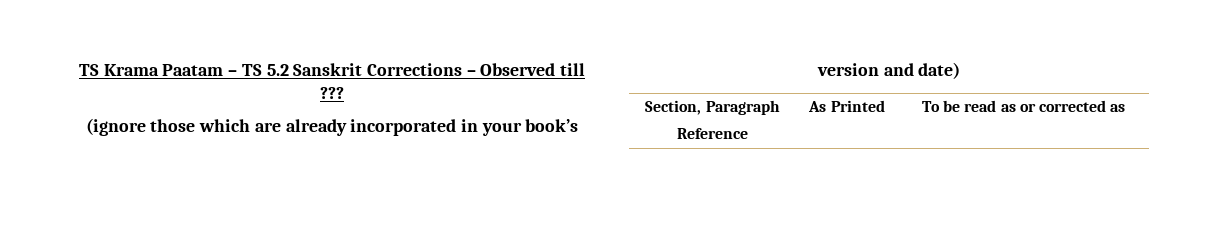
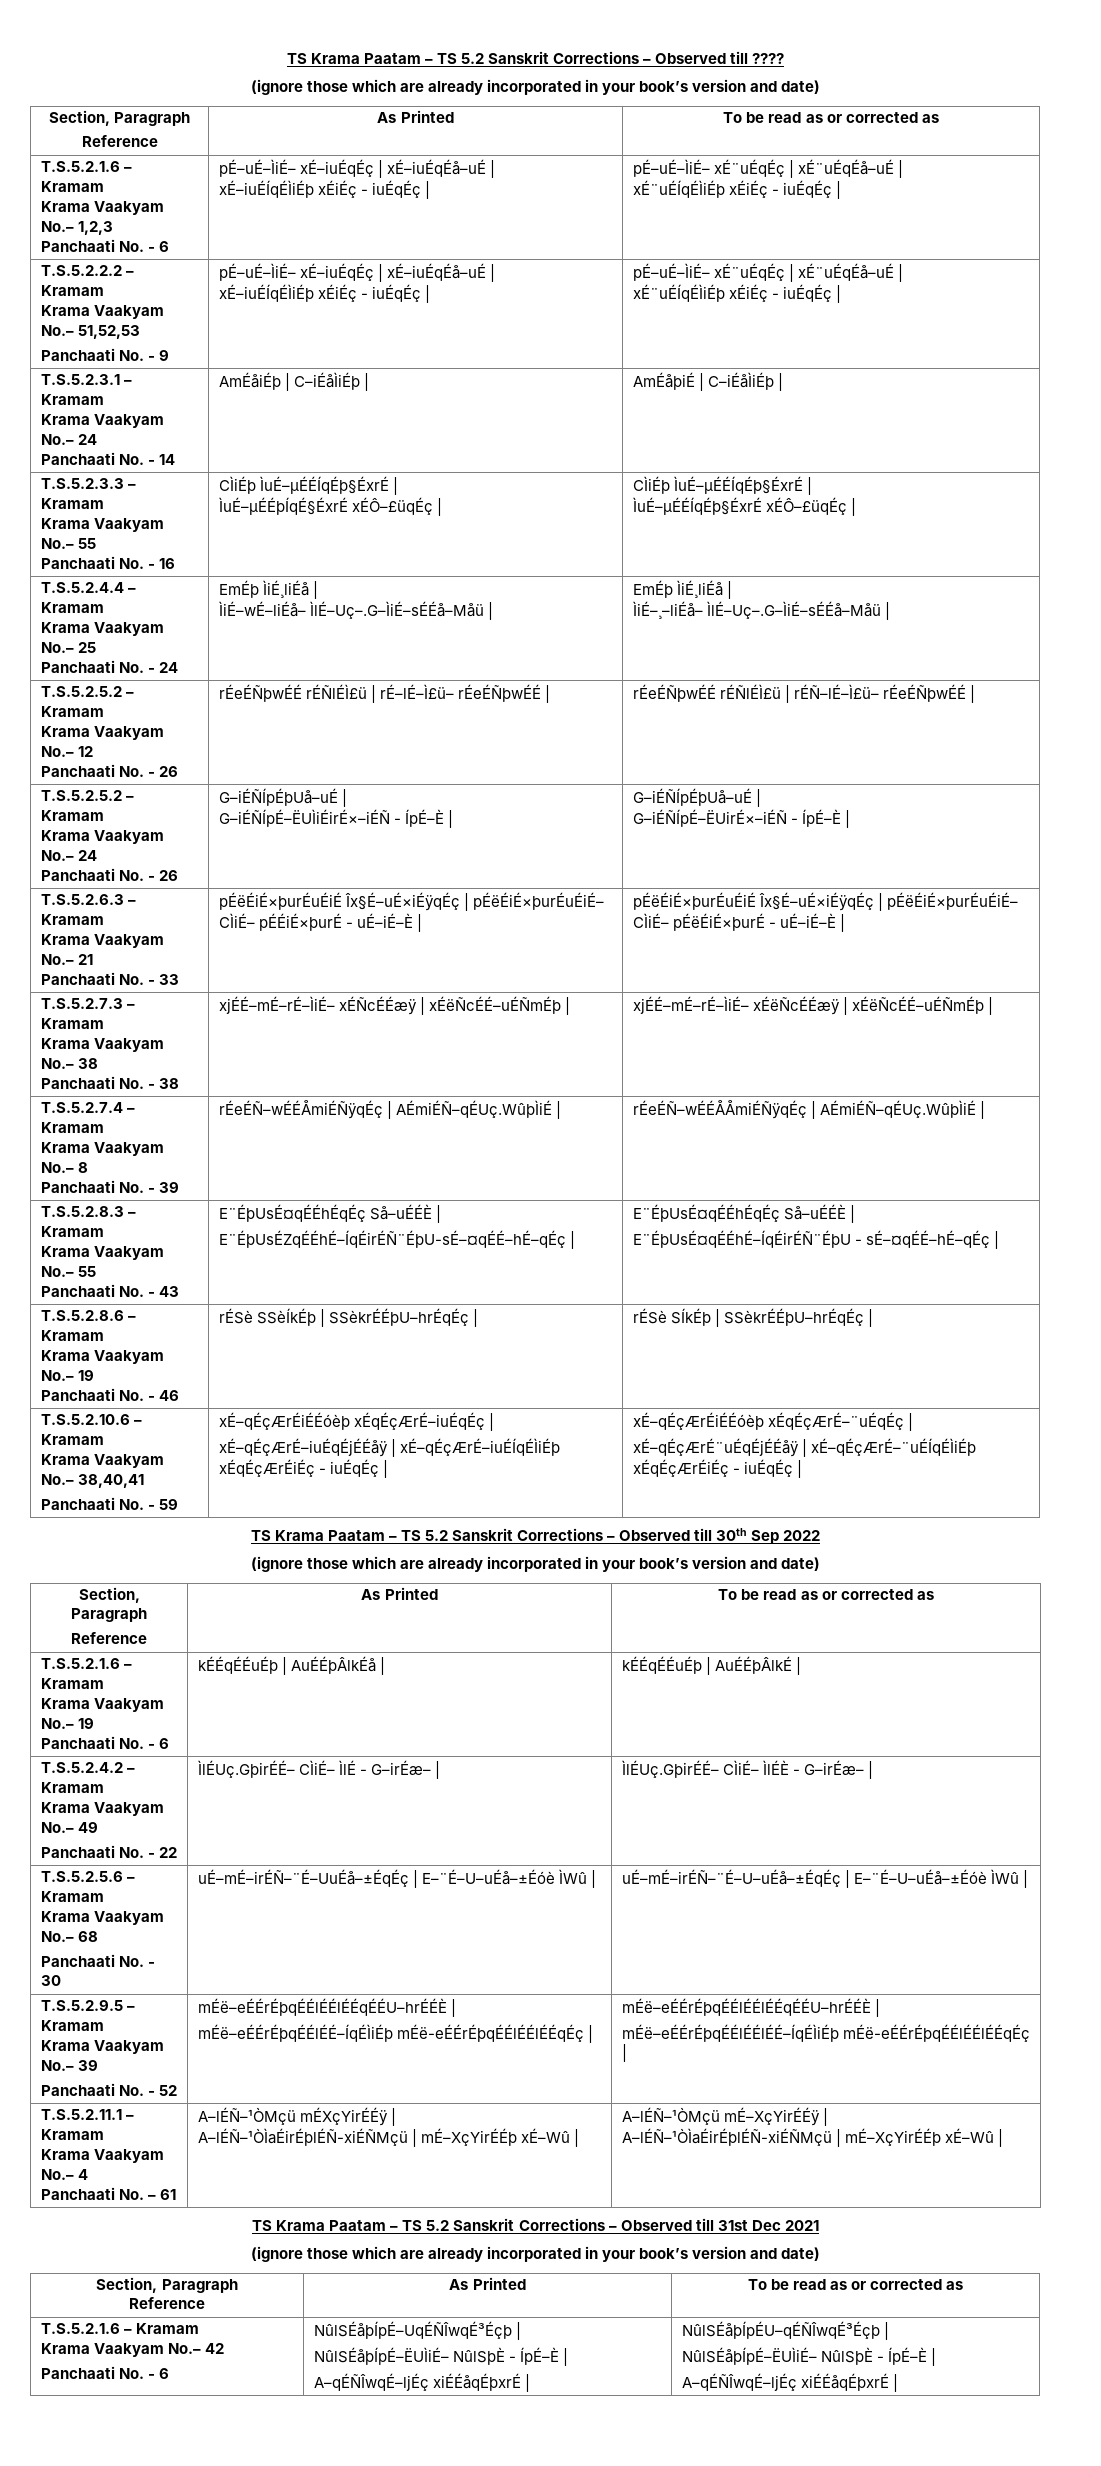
- TS Krama Paatam – TS 5.2 Sanskrit Corrections – Observed till ???
+ TS Krama Paatam – TS 5.2 Sanskrit Corrections – Observed till ????
  (ignore those which are already incorporated in your book’s version and date)
  Section, Paragraph
  Reference | As Printed | To be read as or corrected as
+ T.S.5.2.1.6 – Kramam
+ Krama Vaakyam No.– 1,2,3
+ Panchaati No. - 6 | pÉ–uÉ–ÌiÉ– xÉ–iuÉqÉç | xÉ–iuÉqÉå–uÉ |
+ xÉ–iuÉÍqÉÌiÉþ xÉiÉç - iuÉqÉç | | pÉ–uÉ–ÌiÉ– xÉ¨uÉqÉç | xÉ¨uÉqÉå–uÉ |
+ xÉ¨uÉÍqÉÌiÉþ xÉiÉç - iuÉqÉç |
+ T.S.5.2.2.2 – Kramam
+ Krama Vaakyam No.– 51,52,53
+ Panchaati No. - 9 | pÉ–uÉ–ÌiÉ– xÉ–iuÉqÉç | xÉ–iuÉqÉå–uÉ |
+ xÉ–iuÉÍqÉÌiÉþ xÉiÉç - iuÉqÉç | | pÉ–uÉ–ÌiÉ– xÉ¨uÉqÉç | xÉ¨uÉqÉå–uÉ |
+ xÉ¨uÉÍqÉÌiÉþ xÉiÉç - iuÉqÉç |
+ T.S.5.2.3.1 – Kramam
+ Krama Vaakyam No.– 24
+ Panchaati No. - 14 | AmÉåiÉþ | C–iÉåÌiÉþ | | AmÉåþiÉ | C–iÉåÌiÉþ |
+ T.S.5.2.3.3 – Kramam
+ Krama Vaakyam No.– 55
+ Panchaati No. - 16 | CÌiÉþ ÌuÉ–µÉÉÍqÉþ§ÉxrÉ |
+ ÌuÉ–µÉÉþÍqÉ§ÉxrÉ xÉÔ–£üqÉç | | CÌiÉþ ÌuÉ–µÉÉÍqÉþ§ÉxrÉ |
+ ÌuÉ–µÉÉÍqÉþ§ÉxrÉ xÉÔ–£üqÉç |
+ T.S.5.2.4.4 – Kramam
+ Krama Vaakyam No.– 25
+ Panchaati No. - 24 | EmÉþ ÌiÉ¸liÉå |
+ ÌiÉ–wÉ–liÉå– ÌlÉ–Uç–.G–ÌiÉ–sÉÉå–Måü | | EmÉþ ÌiÉ¸liÉå |
+ ÌiÉ–¸–liÉå– ÌlÉ–Uç–.G–ÌiÉ–sÉÉå–Måü |
+ T.S.5.2.5.2 – Kramam
+ Krama Vaakyam No.– 12
+ Panchaati No. - 26 | rÉeÉÑþwÉÉ rÉÑlÉÌ£ü | rÉ–lÉ–Ì£ü– rÉeÉÑþwÉÉ | | rÉeÉÑþwÉÉ rÉÑlÉÌ£ü | rÉÑ–lÉ–Ì£ü– rÉeÉÑþwÉÉ |
+ T.S.5.2.5.2 – Kramam
+ Krama Vaakyam No.– 24
+ Panchaati No. - 26 | G–iÉÑÍpÉþUå–uÉ |
+ G–iÉÑÍpÉ–ËUÌiÉirÉ×–iÉÑ - ÍpÉ–È | | G–iÉÑÍpÉþUå–uÉ |
+ G–iÉÑÍpÉ–ËUirÉ×–iÉÑ - ÍpÉ–È |
+ T.S.5.2.6.3 – Kramam
+ Krama Vaakyam No.– 21
+ Panchaati No. - 33 | pÉëÉiÉ×þurÉuÉiÉ Îx§É–uÉ×iÉÿqÉç | pÉëÉiÉ×þurÉuÉiÉ– CÌiÉ– pÉÉiÉ×þurÉ - uÉ–iÉ–È | | pÉëÉiÉ×þurÉuÉiÉ Îx§É–uÉ×iÉÿqÉç | pÉëÉiÉ×þurÉuÉiÉ– CÌiÉ– pÉëÉiÉ×þurÉ - uÉ–iÉ–È |
+ T.S.5.2.7.3 – Kramam
+ Krama Vaakyam No.– 38
+ Panchaati No. - 38 | xjÉÉ–mÉ–rÉ–ÌiÉ– xÉÑcÉÉæÿ | xÉëÑcÉÉ–uÉÑmÉþ | | xjÉÉ–mÉ–rÉ–ÌiÉ– xÉëÑcÉÉæÿ | xÉëÑcÉÉ–uÉÑmÉþ |
+ T.S.5.2.7.4 – Kramam
+ Krama Vaakyam No.– 8
+ Panchaati No. - 39 | rÉeÉÑ–wÉÉÅmiÉÑÿqÉç | AÉmiÉÑ–qÉUç.WûþÌiÉ | | rÉeÉÑ–wÉÉÅÅmiÉÑÿqÉç | AÉmiÉÑ–qÉUç.WûþÌiÉ |
+ T.S.5.2.8.3 – Kramam
+ Krama Vaakyam No.– 55
+ Panchaati No. - 43 | E¨ÉþUsÉ¤qÉÉhÉqÉç Så–uÉÉÈ |
+ E¨ÉþUsÉZqÉÉhÉ–ÍqÉirÉÑ¨ÉþU-sÉ–¤qÉÉ–hÉ–qÉç | | E¨ÉþUsÉ¤qÉÉhÉqÉç Så–uÉÉÈ |
+ E¨ÉþUsÉ¤qÉÉhÉ–ÍqÉirÉÑ¨ÉþU - sÉ–¤qÉÉ–hÉ–qÉç |
+ T.S.5.2.8.6 – Kramam
+ Krama Vaakyam No.– 19
+ Panchaati No. - 46 | rÉSè SSèÍkÉþ | SSèkrÉÉþU–hrÉqÉç | | rÉSè SÍkÉþ | SSèkrÉÉþU–hrÉqÉç |
+ T.S.5.2.10.6 – Kramam
+ Krama Vaakyam No.– 38,40,41
+ Panchaati No. - 59 | xÉ–qÉçÆrÉiÉÉóèþ xÉqÉçÆrÉ–iuÉqÉç |
+ xÉ–qÉçÆrÉ–iuÉqÉjÉÉåÿ | xÉ–qÉçÆrÉ–iuÉÍqÉÌiÉþ xÉqÉçÆrÉiÉç - iuÉqÉç | | xÉ–qÉçÆrÉiÉÉóèþ xÉqÉçÆrÉ–¨uÉqÉç |
+ xÉ–qÉçÆrÉ¨uÉqÉjÉÉåÿ | xÉ–qÉçÆrÉ–¨uÉÍqÉÌiÉþ xÉqÉçÆrÉiÉç - iuÉqÉç |
+ TS Krama Paatam – TS 5.2 Sanskrit Corrections – Observed till 30th Sep 2022
+ (ignore those which are already incorporated in your book’s version and date)
+ Section, Paragraph
+ Reference | As Printed | To be read as or corrected as
+ T.S.5.2.1.6 – Kramam
+ Krama Vaakyam No.– 19
+ Panchaati No. - 6 | kÉÉqÉÉuÉþ | AuÉÉþÂlkÉå | | kÉÉqÉÉuÉþ | AuÉÉþÂlkÉ |
+ T.S.5.2.4.2 – Kramam
+ Krama Vaakyam No.– 49
+ Panchaati No. - 22 | ÌlÉUç.GþirÉÉ– CÌiÉ– ÌlÉ - G–irÉæ– | | ÌlÉUç.GþirÉÉ– CÌiÉ– ÌlÉÈ - G–irÉæ– |
+ T.S.5.2.5.6 – Kramam
+ Krama Vaakyam No.– 68
+ Panchaati No. - 30 | uÉ–mÉ–irÉÑ–¨É–UuÉå–±ÉqÉç | E–¨É–U–uÉå–±Éóè ÌWû | | uÉ–mÉ–irÉÑ–¨É–U–uÉå–±ÉqÉç | E–¨É–U–uÉå–±Éóè ÌWû |
+ T.S.5.2.9.5 – Kramam
+ Krama Vaakyam No.– 39
+ Panchaati No. - 52 | mÉë–eÉÉrÉþqÉÉlÉÉlÉÉqÉÉU–hrÉÉÈ |
+ mÉë–eÉÉrÉþqÉÉlÉÉ–ÍqÉÌiÉþ mÉë-eÉÉrÉþqÉÉlÉÉlÉÉqÉç | | mÉë–eÉÉrÉþqÉÉlÉÉlÉÉqÉÉU–hrÉÉÈ |
+ mÉë–eÉÉrÉþqÉÉlÉÉlÉÉ–ÍqÉÌiÉþ mÉë-eÉÉrÉþqÉÉlÉÉlÉÉqÉç |
+ T.S.5.2.11.1 – Kramam
+ Krama Vaakyam No.– 4
+ Panchaati No. – 61 | A–lÉÑ–¹ÒMçü mÉXçYirÉÉÿ | A–lÉÑ–¹ÒÌaÉirÉþlÉÑ-xiÉÑMçü | mÉ–XçYirÉÉþ xÉ–Wû | | A–lÉÑ–¹ÒMçü mÉ–XçYirÉÉÿ | A–lÉÑ–¹ÒÌaÉirÉþlÉÑ-xiÉÑMçü | mÉ–XçYirÉÉþ xÉ–Wû |
+ TS Krama Paatam – TS 5.2 Sanskrit Corrections – Observed till 31st Dec 2021
+ (ignore those which are already incorporated in your book’s version and date)
+ Section, Paragraph
+ Reference | As Printed | To be read as or corrected as
+ T.S.5.2.1.6 – Kramam
+ Krama Vaakyam No.– 42
+ Panchaati No. - 6 | NûlSÉåþÍpÉ–UqÉÑÎwqÉ³Éçþ |
+ NûlSÉåþÍpÉ–ËUÌiÉ– NûlSþÈ - ÍpÉ–È |
+ A–qÉÑÎwqÉ–ljÉç xiÉÉåqÉþxrÉ | | NûlSÉåþÍpÉU–qÉÑÎwqÉ³Éçþ |
+ NûlSÉåþÍpÉ–ËUÌiÉ– NûlSþÈ - ÍpÉ–È |
+ A–qÉÑÎwqÉ–ljÉç xiÉÉåqÉþxrÉ |

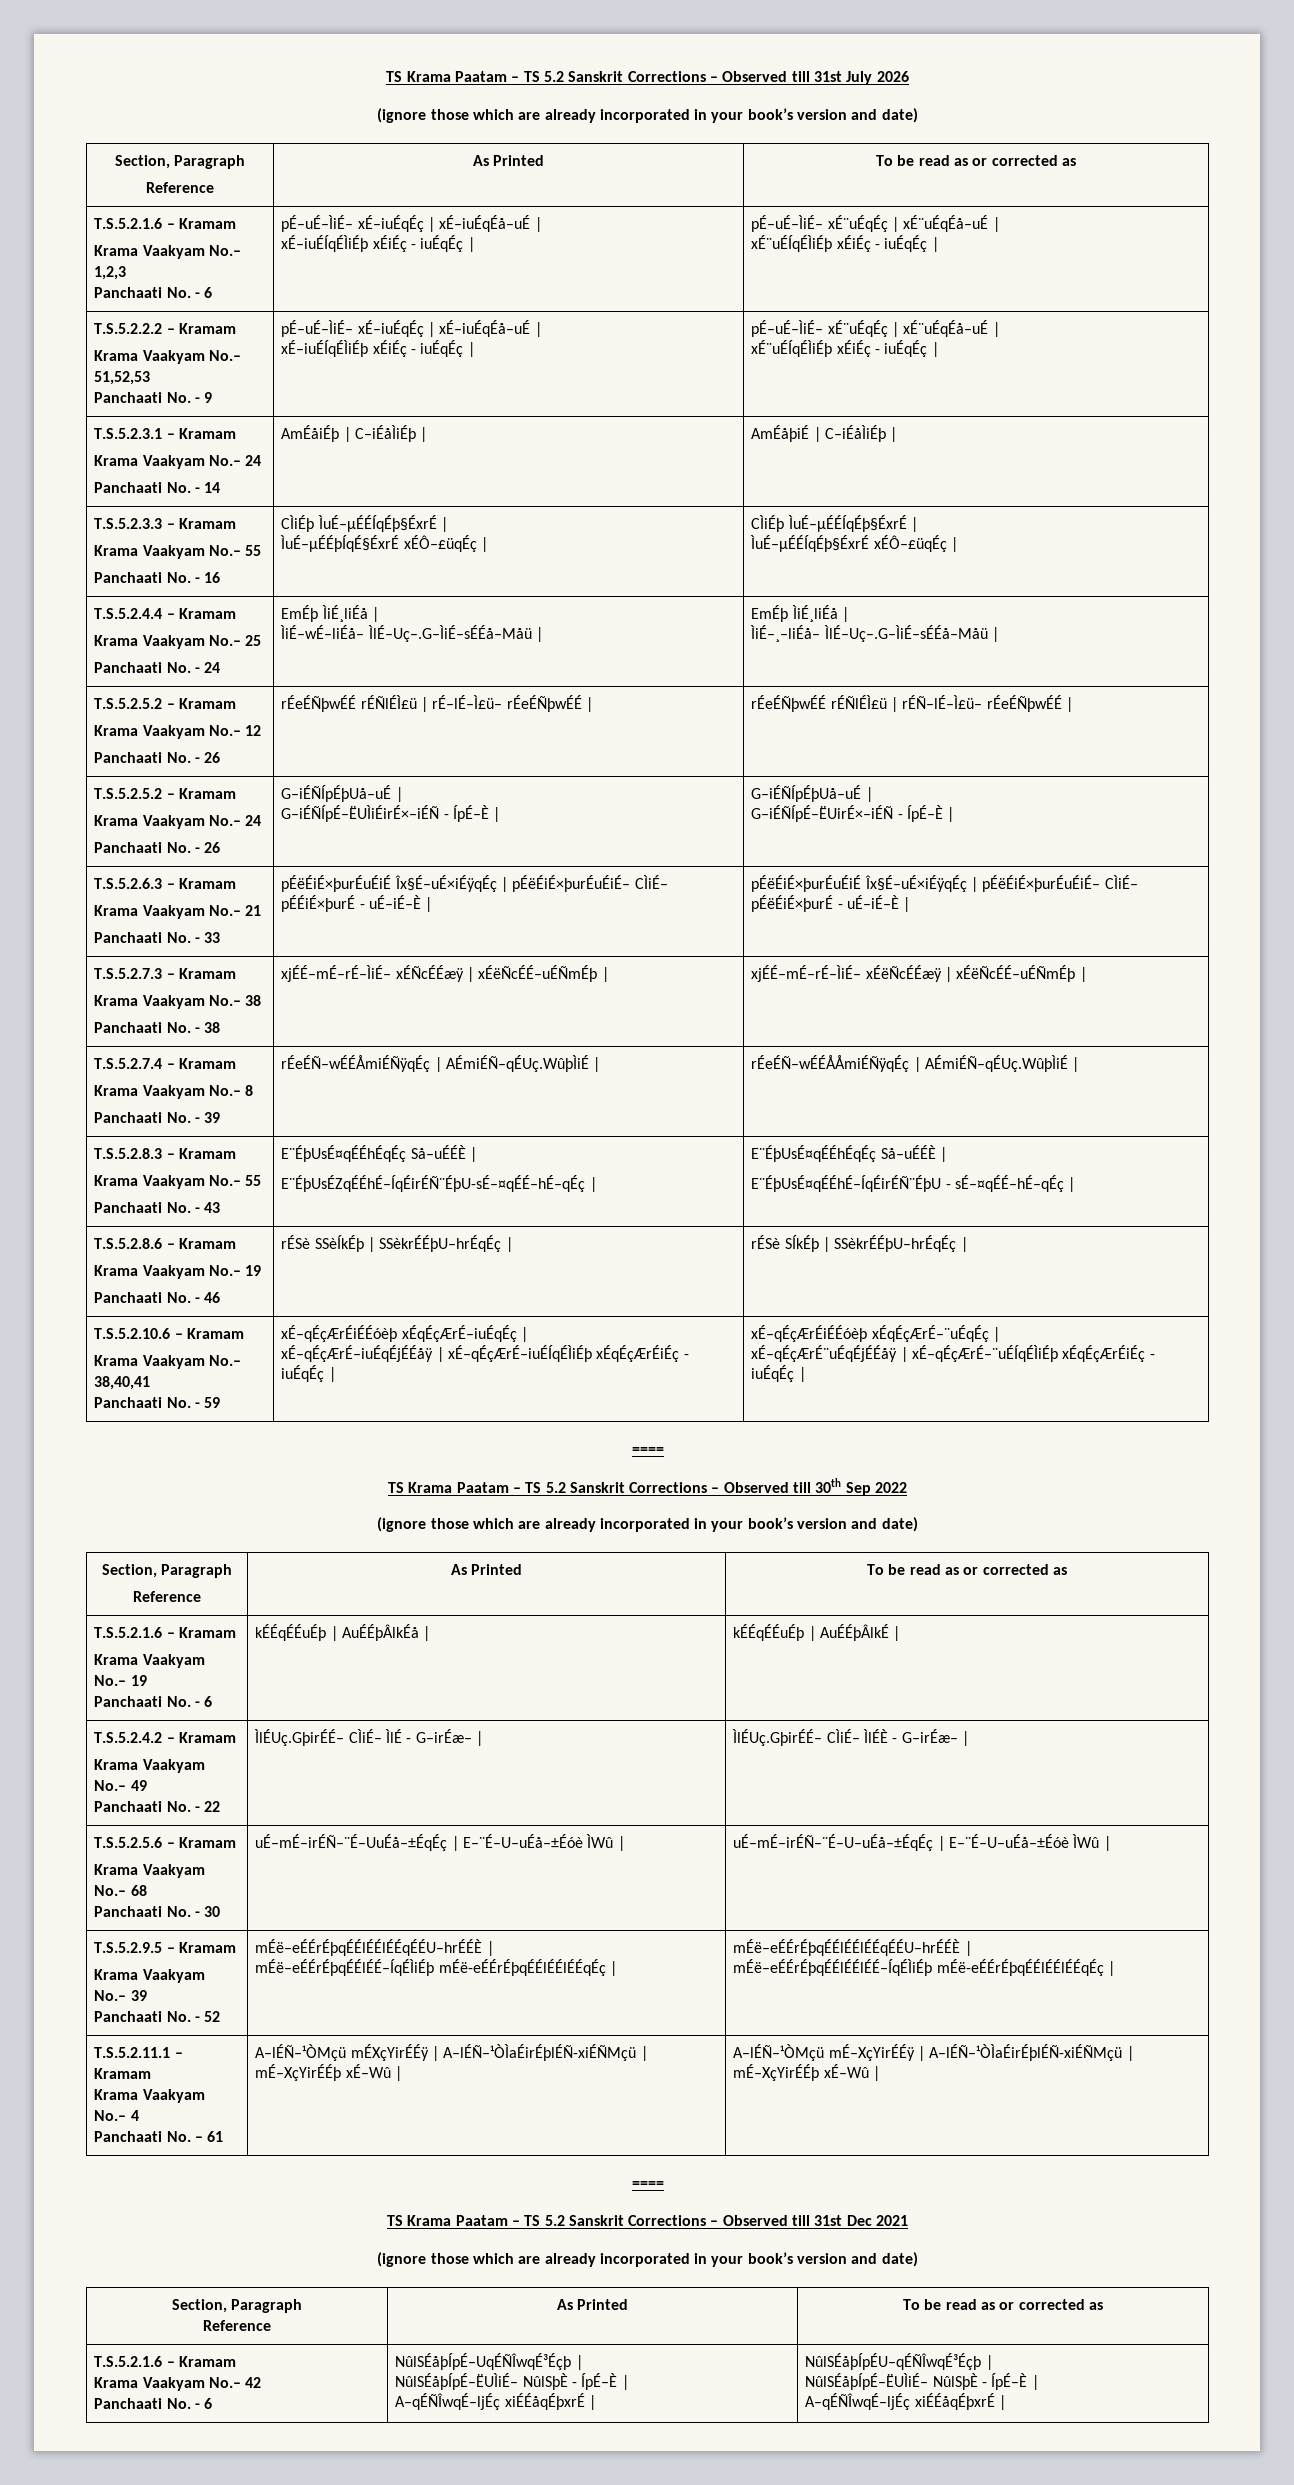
- TS Krama Paatam – TS 5.2 Sanskrit Corrections – Observed till ????
+ TS Krama Paatam – TS 5.2 Sanskrit Corrections – Observed till 31st July 2026
  T.S.5.2.10.6 – Kramam
  Krama Vaakyam No.– 38,40,41
  Panchaati No. - 59 | xÉ–qÉçÆrÉiÉÉóèþ xÉqÉçÆrÉ–iuÉqÉç |
  xÉ–qÉçÆrÉ–iuÉqÉjÉÉåÿ | xÉ–qÉçÆrÉ–iuÉÍqÉÌiÉþ xÉqÉçÆrÉiÉç - iuÉqÉç | | xÉ–qÉçÆrÉiÉÉóèþ xÉqÉçÆrÉ–¨uÉqÉç |
  xÉ–qÉçÆrÉ¨uÉqÉjÉÉåÿ | xÉ–qÉçÆrÉ–¨uÉÍqÉÌiÉþ xÉqÉçÆrÉiÉç - iuÉqÉç |
+ ====
  T.S.5.2.11.1 – Kramam
  Krama Vaakyam No.– 4
  Panchaati No. – 61 | A–lÉÑ–¹ÒMçü mÉXçYirÉÉÿ | A–lÉÑ–¹ÒÌaÉirÉþlÉÑ-xiÉÑMçü | mÉ–XçYirÉÉþ xÉ–Wû | | A–lÉÑ–¹ÒMçü mÉ–XçYirÉÉÿ | A–lÉÑ–¹ÒÌaÉirÉþlÉÑ-xiÉÑMçü | mÉ–XçYirÉÉþ xÉ–Wû |
+ ====

